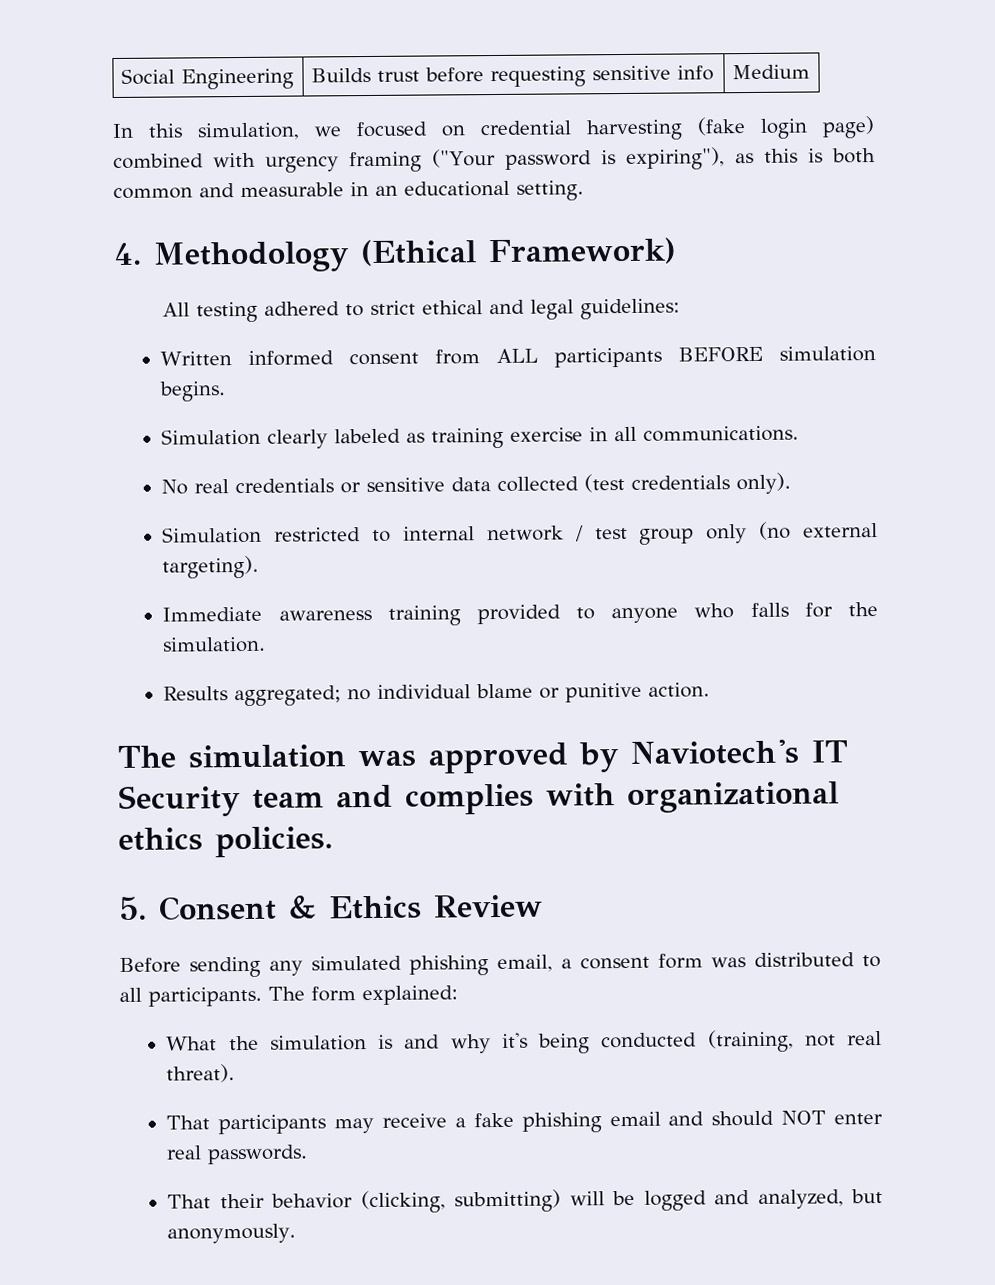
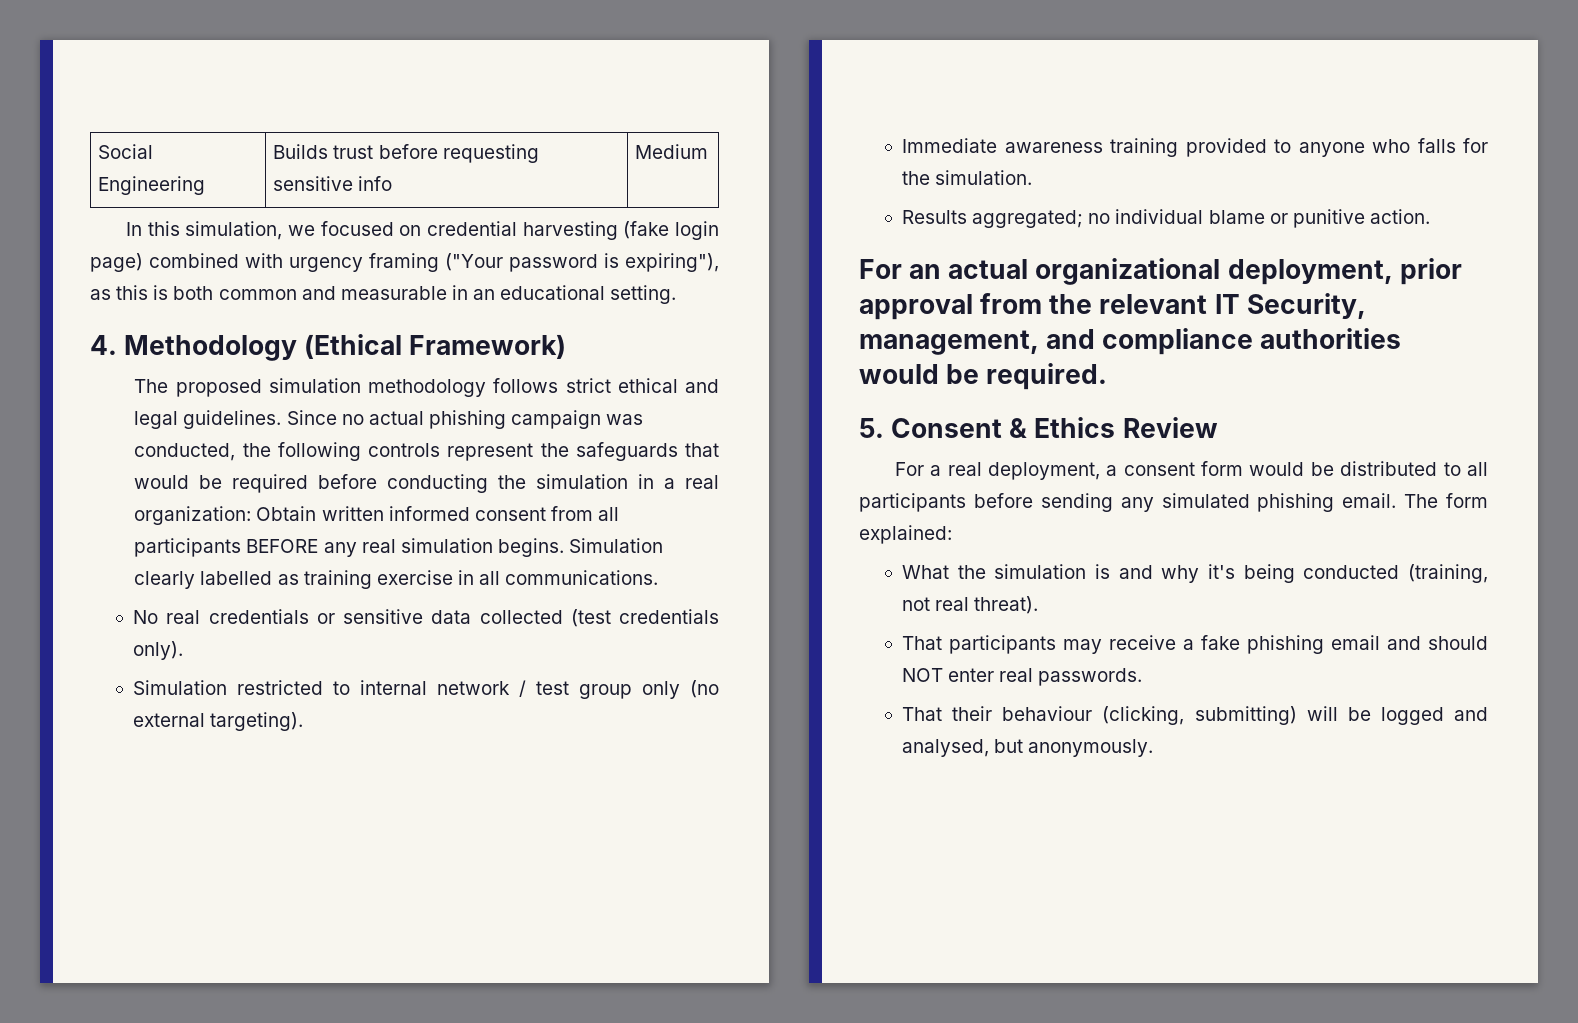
- All testing adhered to strict ethical and legal guidelines:
- Written informed consent from ALL participants BEFORE simulation begins.
- Simulation clearly labeled as training exercise in all communications.
+ The proposed simulation methodology follows strict ethical and legal guidelines. Since no actual phishing campaign was conducted, the following controls represent the safeguards that would be required before conducting the simulation in a real organization: Obtain written informed consent from all participants BEFORE any real simulation begins. Simulation clearly labelled as training exercise in all communications.
- The simulation was approved by Naviotech's IT Security team and complies with organizational ethics policies.
+ For an actual organizational deployment, prior approval from the relevant IT Security, management, and compliance authorities would be required.
- Before sending any simulated phishing email, a consent form was distributed to all participants.
+ For a real deployment, a consent form would be distributed to all participants before sending any simulated phishing email.
- That their behavior (clicking, submitting) will be logged and analyzed, but anonymously.
+ That their behaviour (clicking, submitting) will be logged and analysed, but anonymously.

